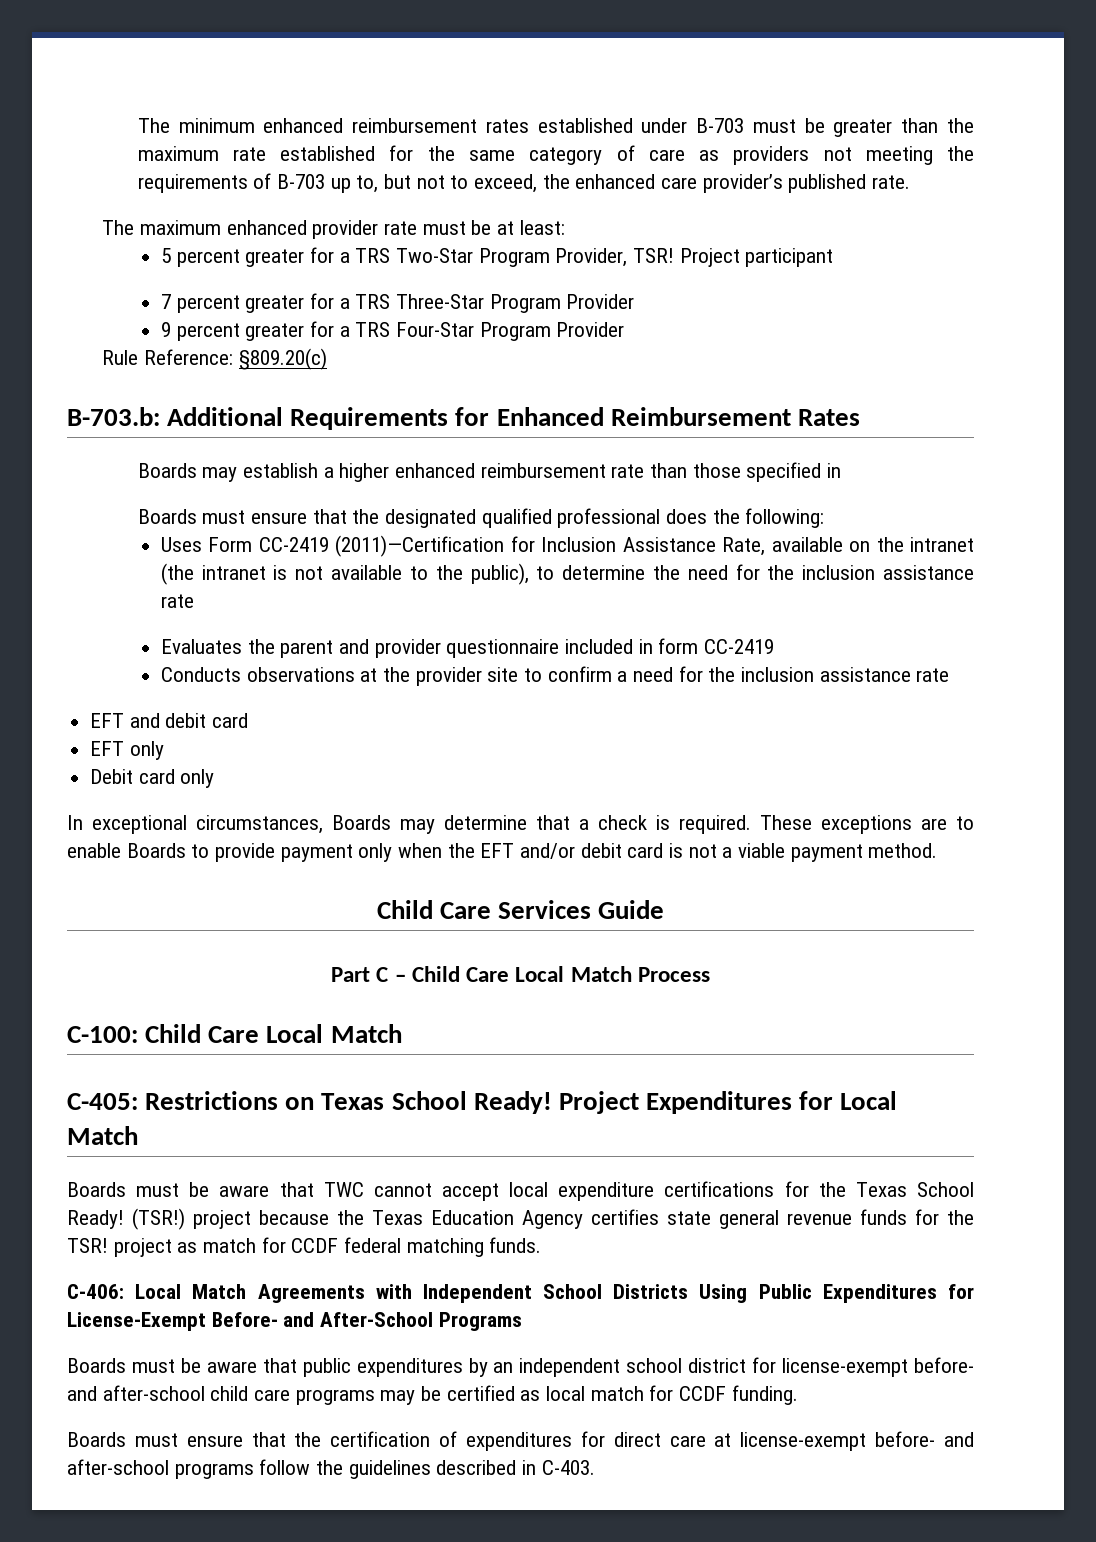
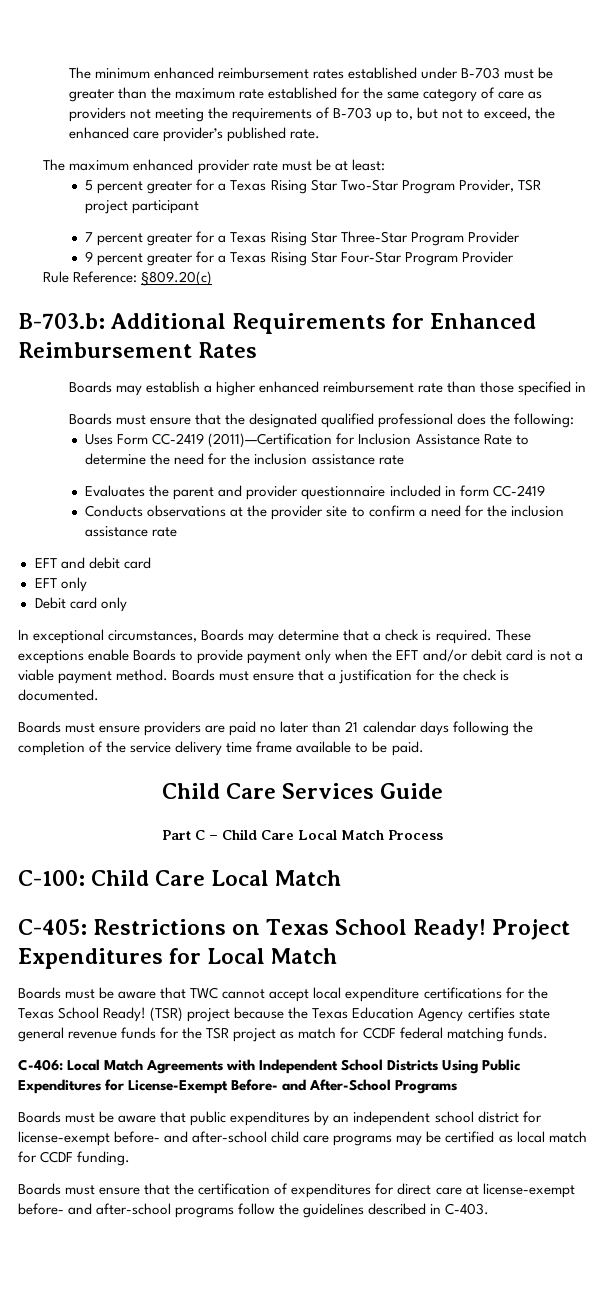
- 5 percent greater for a TRS Two-Star Program Provider, TSR! Project participant
+ 5 percent greater for a Texas Rising Star Two-Star Program Provider, TSR project participant
- 7 percent greater for a TRS Three-Star Program Provider
+ 7 percent greater for a Texas Rising Star Three-Star Program Provider
- 9 percent greater for a TRS Four-Star Program Provider
+ 9 percent greater for a Texas Rising Star Four-Star Program Provider
- Uses Form CC-2419 (2011)—Certification for Inclusion Assistance Rate, available on the intranet (the intranet is not available to the public), to determine the need for the inclusion assistance rate
+ Uses Form CC-2419 (2011)—Certification for Inclusion Assistance Rate to determine the need for the inclusion assistance rate
- These exceptions are to enable Boards to provide payment only when the EFT and/or debit card is not a viable payment method.
+ These exceptions enable Boards to provide payment only when the EFT and/or debit card is not a viable payment method. Boards must ensure that a justification for the check is documented.
+ Boards must ensure providers are paid no later than 21 calendar days following the completion of the service delivery time frame available to be paid.
- (TSR!) project because the Texas Education Agency certifies state general revenue funds for the TSR! project as match for CCDF federal matching funds.
+ (TSR) project because the Texas Education Agency certifies state general revenue funds for the TSR project as match for CCDF federal matching funds.

